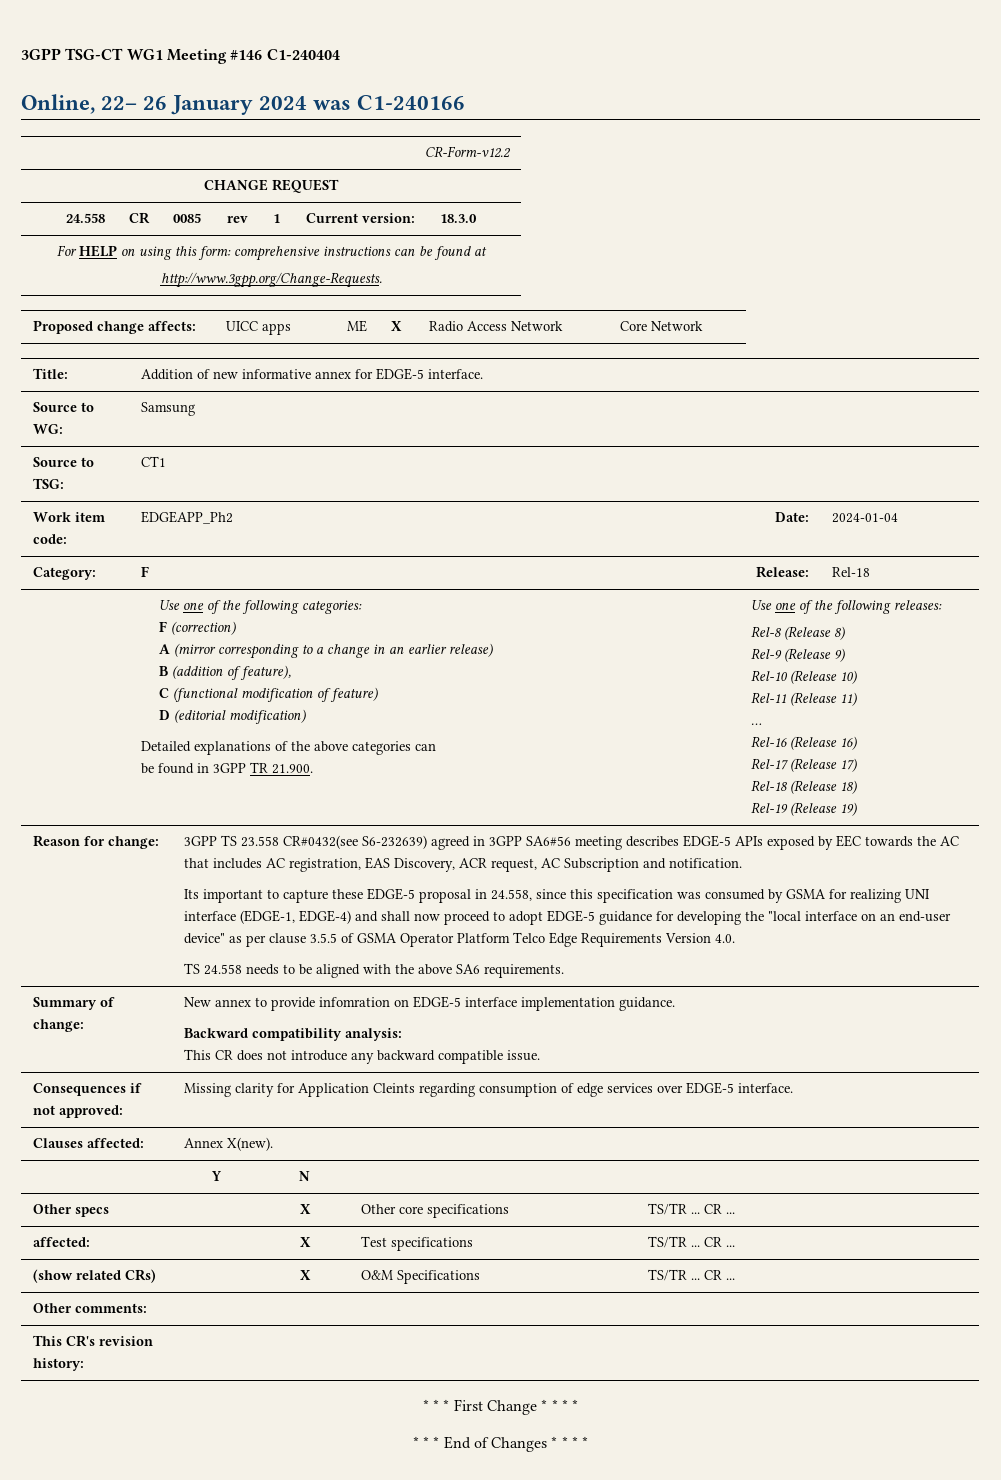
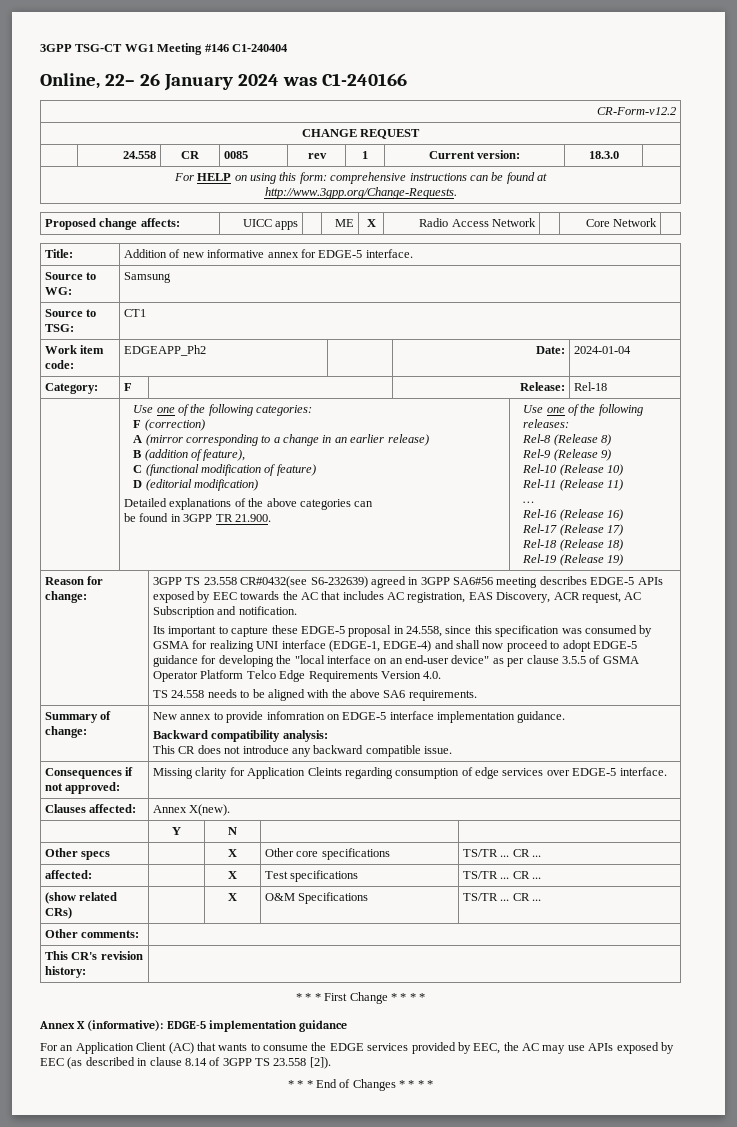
+ Annex X (informative): EDGE-5 implementation guidance
+ For an Application Client (AC) that wants to consume the EDGE services provided by EEC, the AC may use APIs exposed by EEC (as described in clause 8.14 of 3GPP TS 23.558 [2]).

